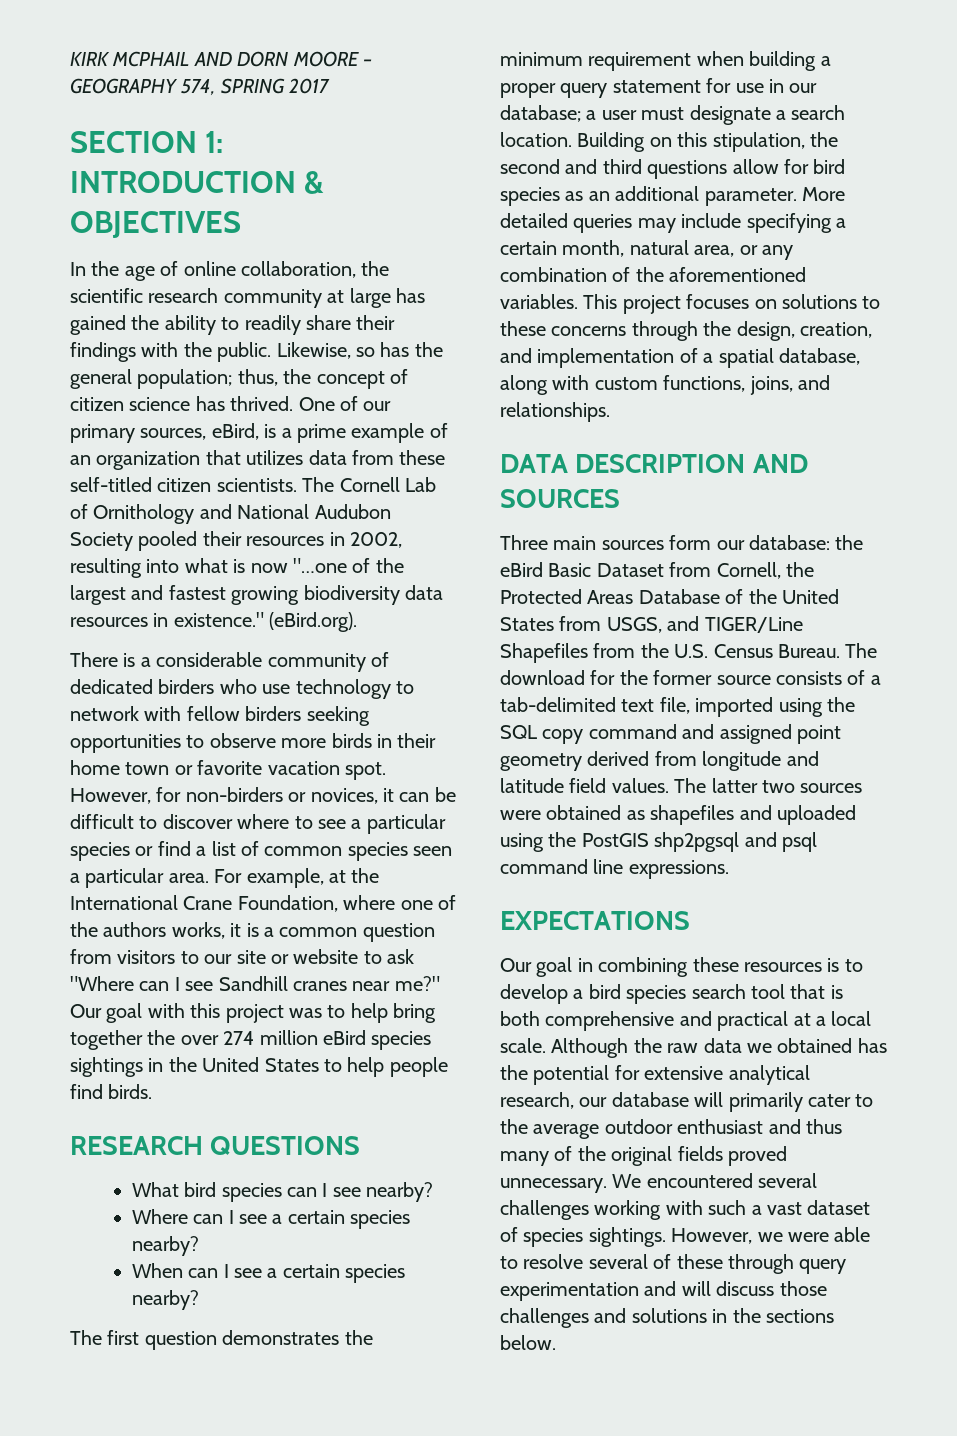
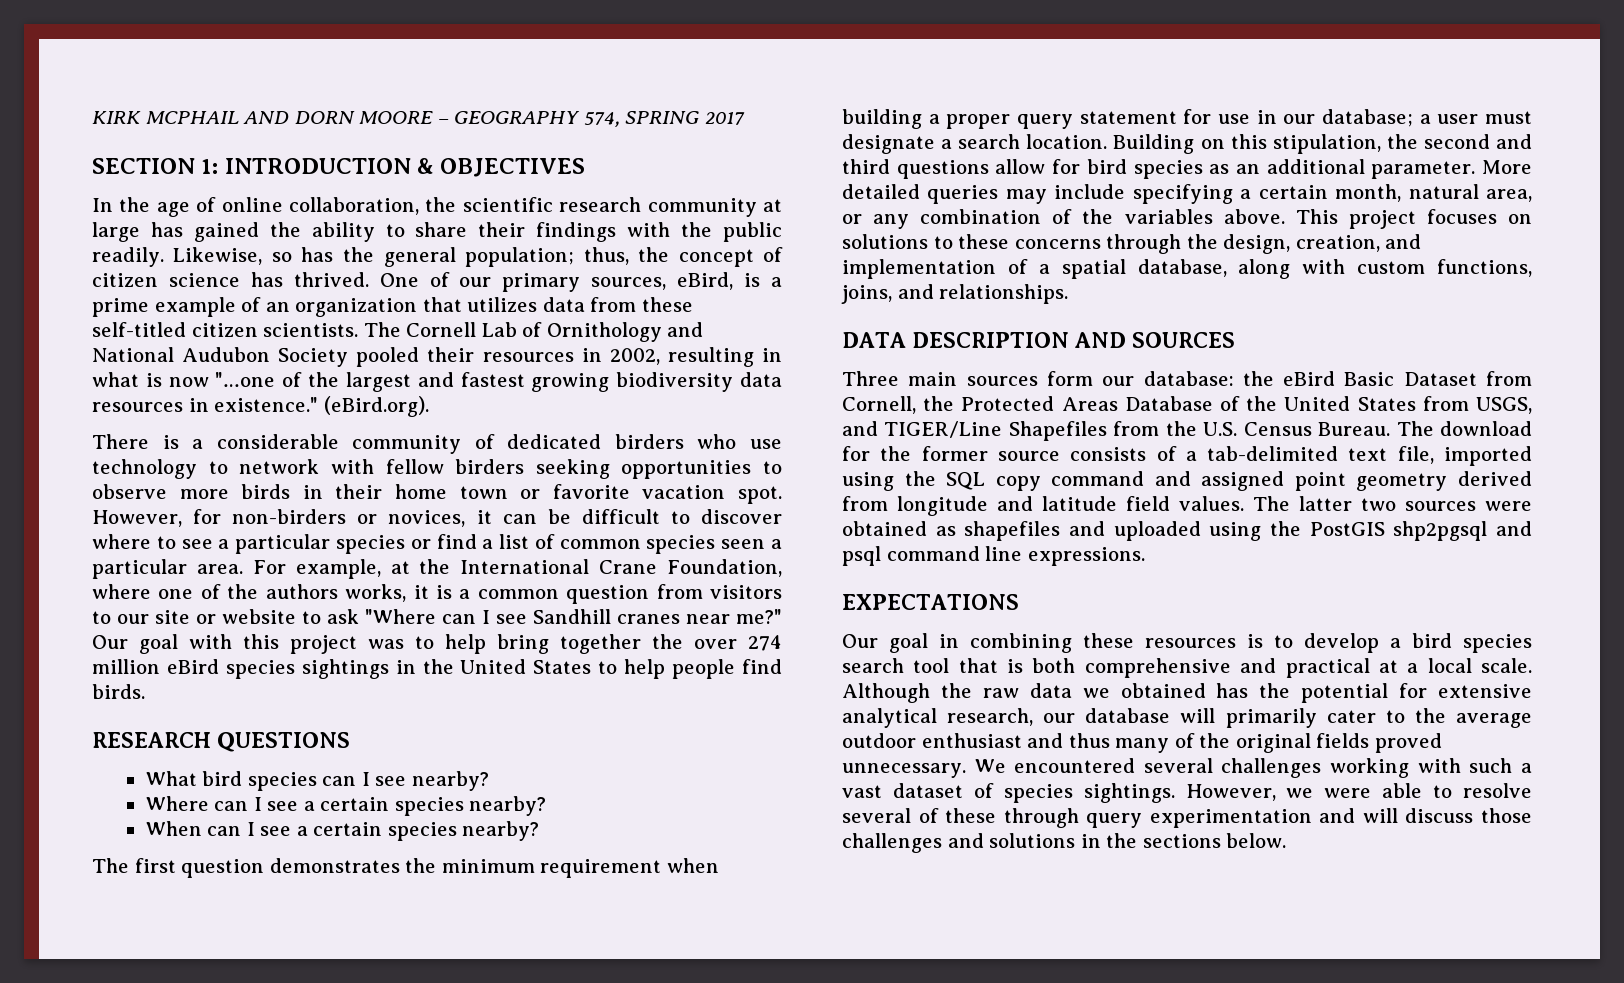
- In the age of online collaboration, the scientific research community at large has gained the ability to readily share their findings with the public.
+ In the age of online collaboration, the scientific research community at large has gained the ability to share their findings with the public readily.
- The Cornell Lab of Ornithology and National Audubon Society pooled their resources in 2002, resulting into what is now "…one of the largest and fastest growing biodiversity data resources in existence."
+ The Cornell Lab of Ornithology and National Audubon Society pooled their resources in 2002, resulting in what is now "…one of the largest and fastest growing biodiversity data resources in existence."
- More detailed queries may include specifying a certain month, natural area, or any combination of the aforementioned variables.
+ More detailed queries may include specifying a certain month, natural area, or any combination of the variables above.

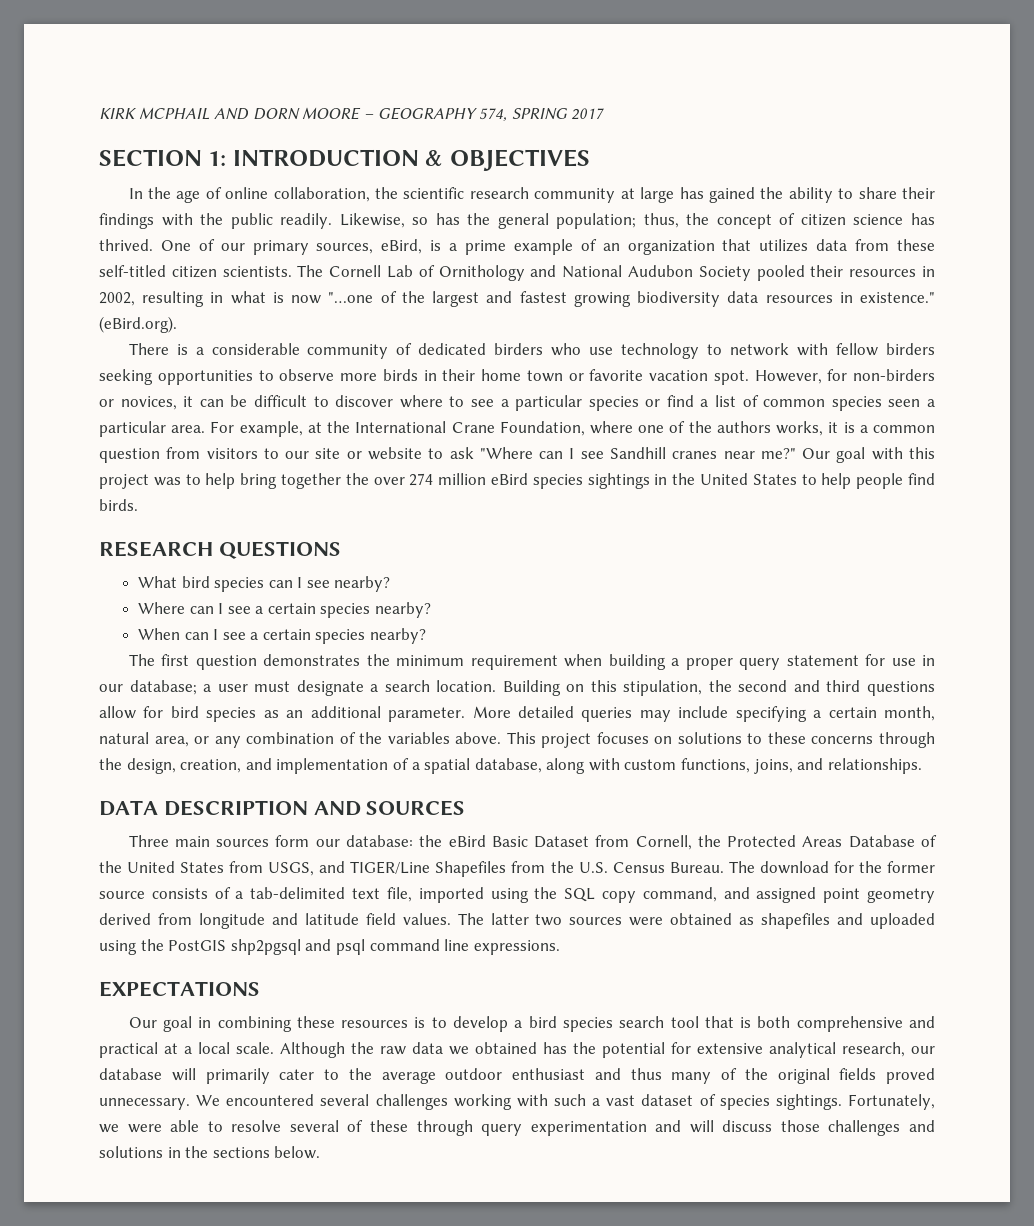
- The download for the former source consists of a tab-delimited text file, imported using the SQL copy command and assigned point geometry derived from longitude and latitude field values.
+ The download for the former source consists of a tab-delimited text file, imported using the SQL copy command, and assigned point geometry derived from longitude and latitude field values.
- However, we were able to resolve several of these through query experimentation and will discuss those challenges and solutions in the sections below.
+ Fortunately, we were able to resolve several of these through query experimentation and will discuss those challenges and solutions in the sections below.

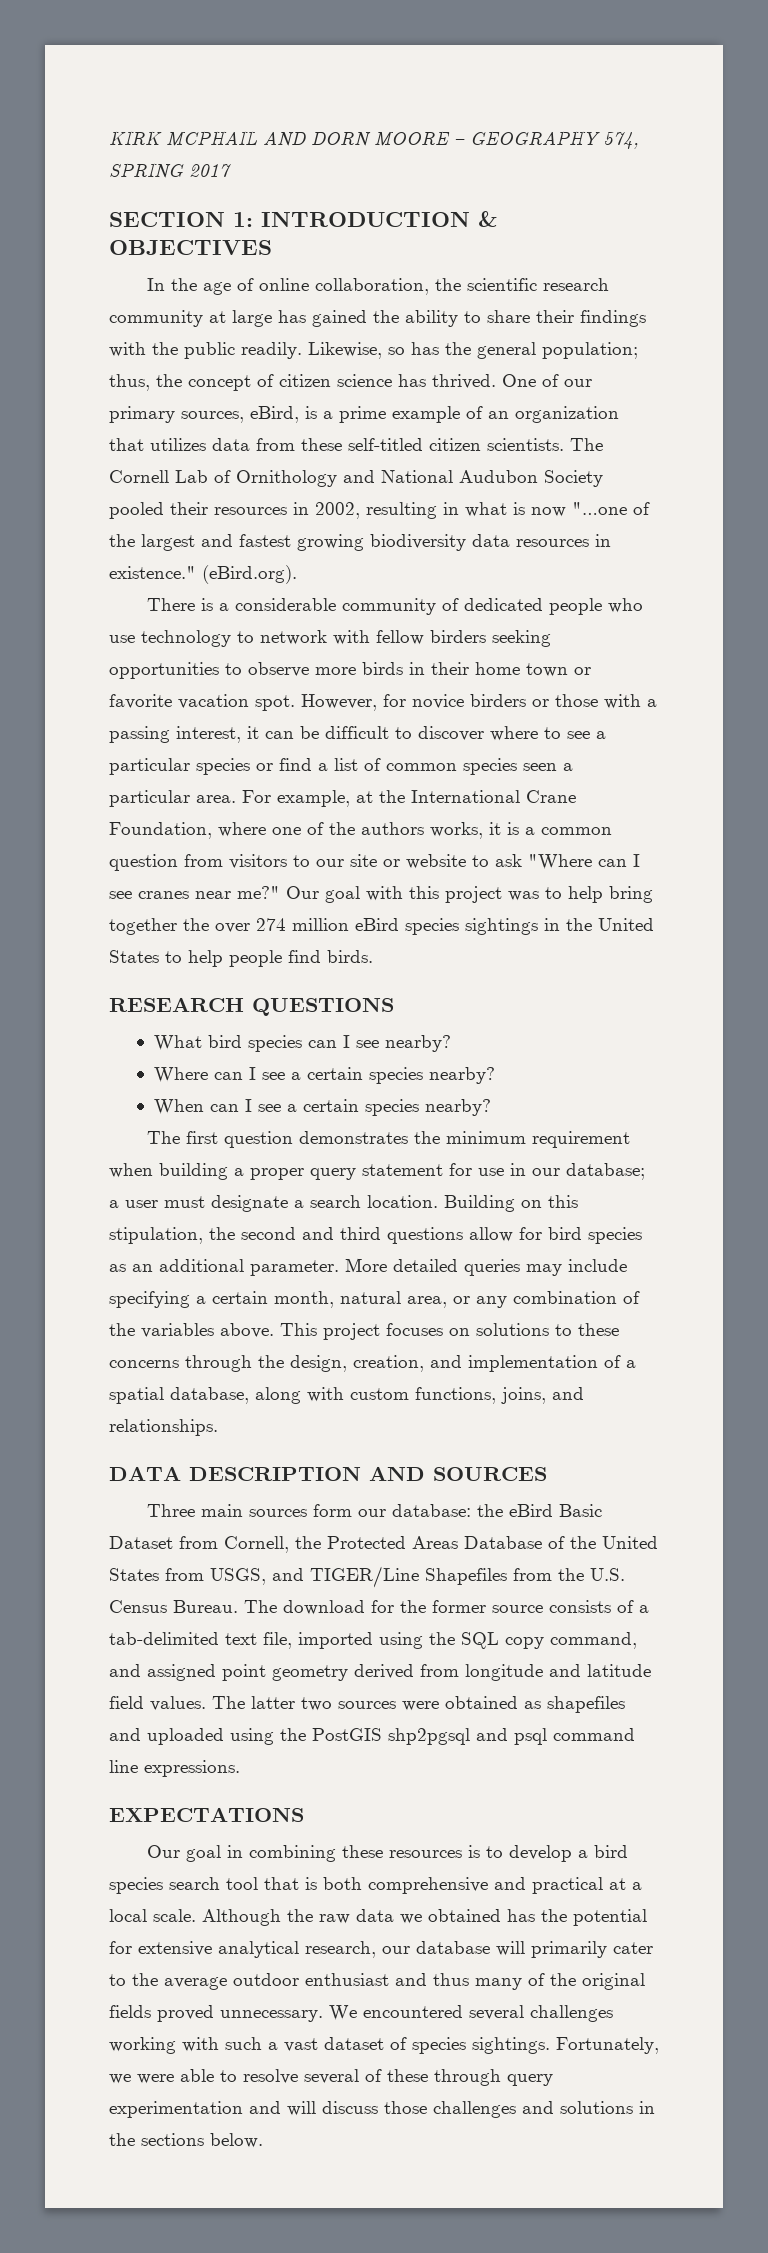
- There is a considerable community of dedicated birders who use technology to network with fellow birders seeking opportunities to observe more birds in their home town or favorite vacation spot.
+ There is a considerable community of dedicated people who use technology to network with fellow birders seeking opportunities to observe more birds in their home town or favorite vacation spot.
- However, for non-birders or novices, it can be difficult to discover where to see a particular species or find a list of common species seen a particular area.
+ However, for novice birders or those with a passing interest, it can be difficult to discover where to see a particular species or find a list of common species seen a particular area.
- For example, at the International Crane Foundation, where one of the authors works, it is a common question from visitors to our site or website to ask "Where can I see Sandhill cranes near me?"
+ For example, at the International Crane Foundation, where one of the authors works, it is a common question from visitors to our site or website to ask "Where can I see cranes near me?"

